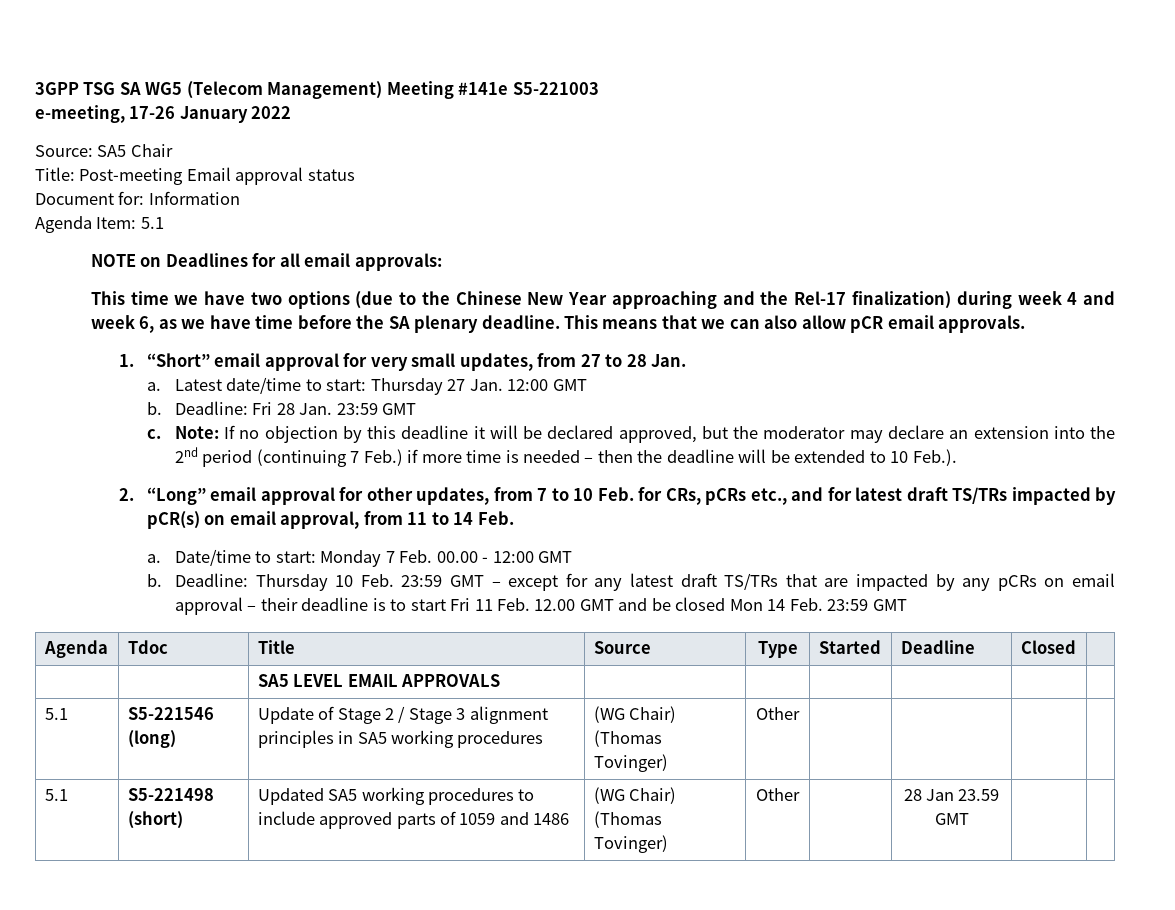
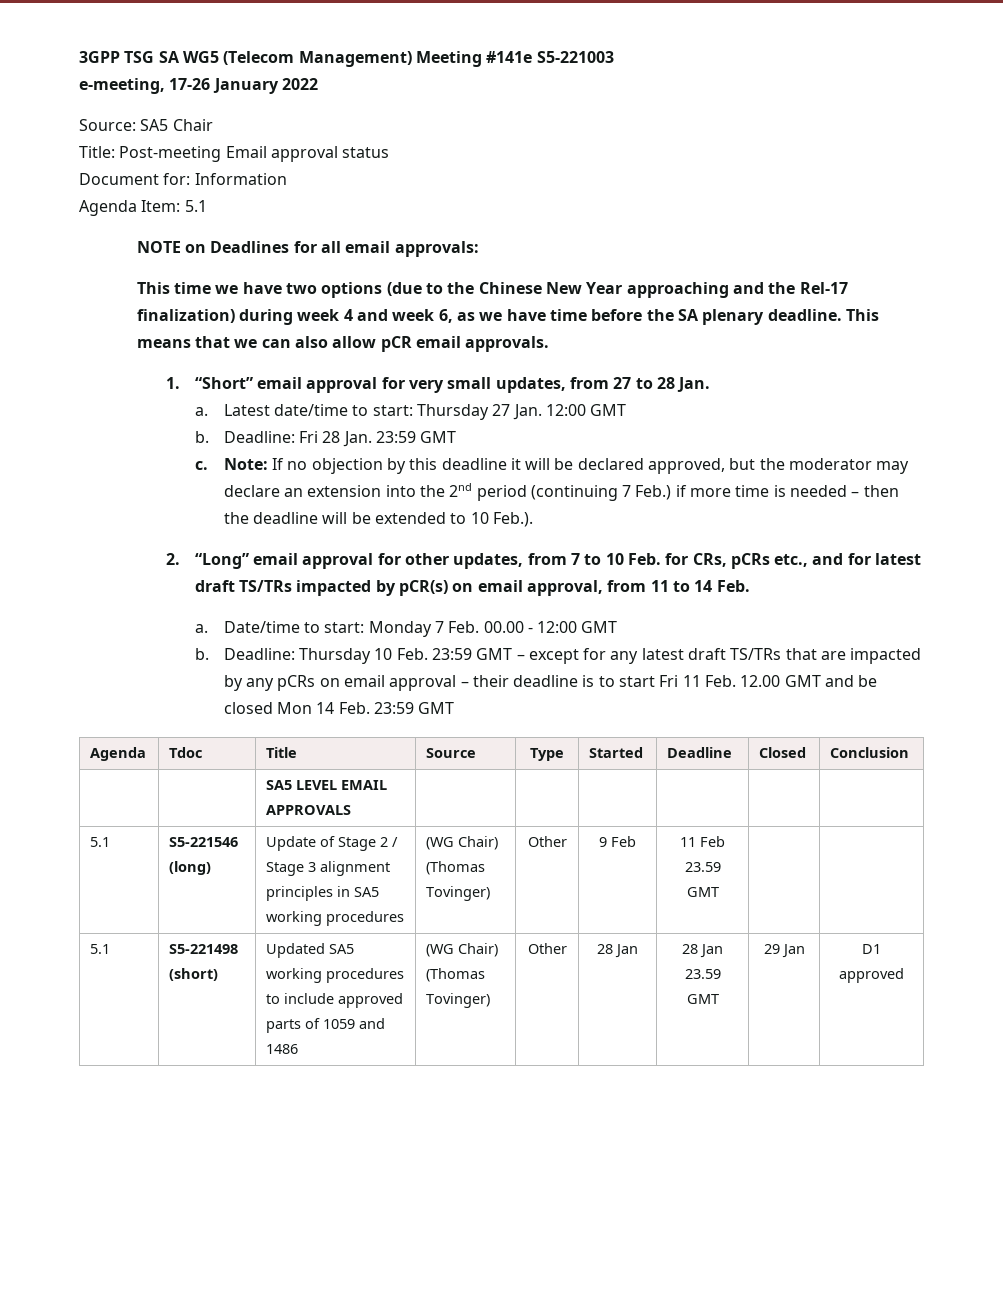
- Agenda | Tdoc | Title | Source | Type | Started | Deadline | Closed |
+ Agenda | Tdoc | Title | Source | Type | Started | Deadline | Closed | Conclusion
- 5.1 | S5-221546 (long) | Update of Stage 2 / Stage 3 alignment principles in SA5 working procedures | (WG Chair) (Thomas Tovinger) | Other | | | |
+ 5.1 | S5-221546 (long) | Update of Stage 2 / Stage 3 alignment principles in SA5 working procedures | (WG Chair) (Thomas Tovinger) | Other | 9 Feb | 11 Feb 23.59 GMT | |
- 5.1 | S5-221498 (short) | Updated SA5 working procedures to include approved parts of 1059 and 1486 | (WG Chair) (Thomas Tovinger) | Other | | 28 Jan 23.59 GMT | |
+ 5.1 | S5-221498 (short) | Updated SA5 working procedures to include approved parts of 1059 and 1486 | (WG Chair) (Thomas Tovinger) | Other | 28 Jan | 28 Jan 23.59 GMT | 29 Jan | D1 approved

